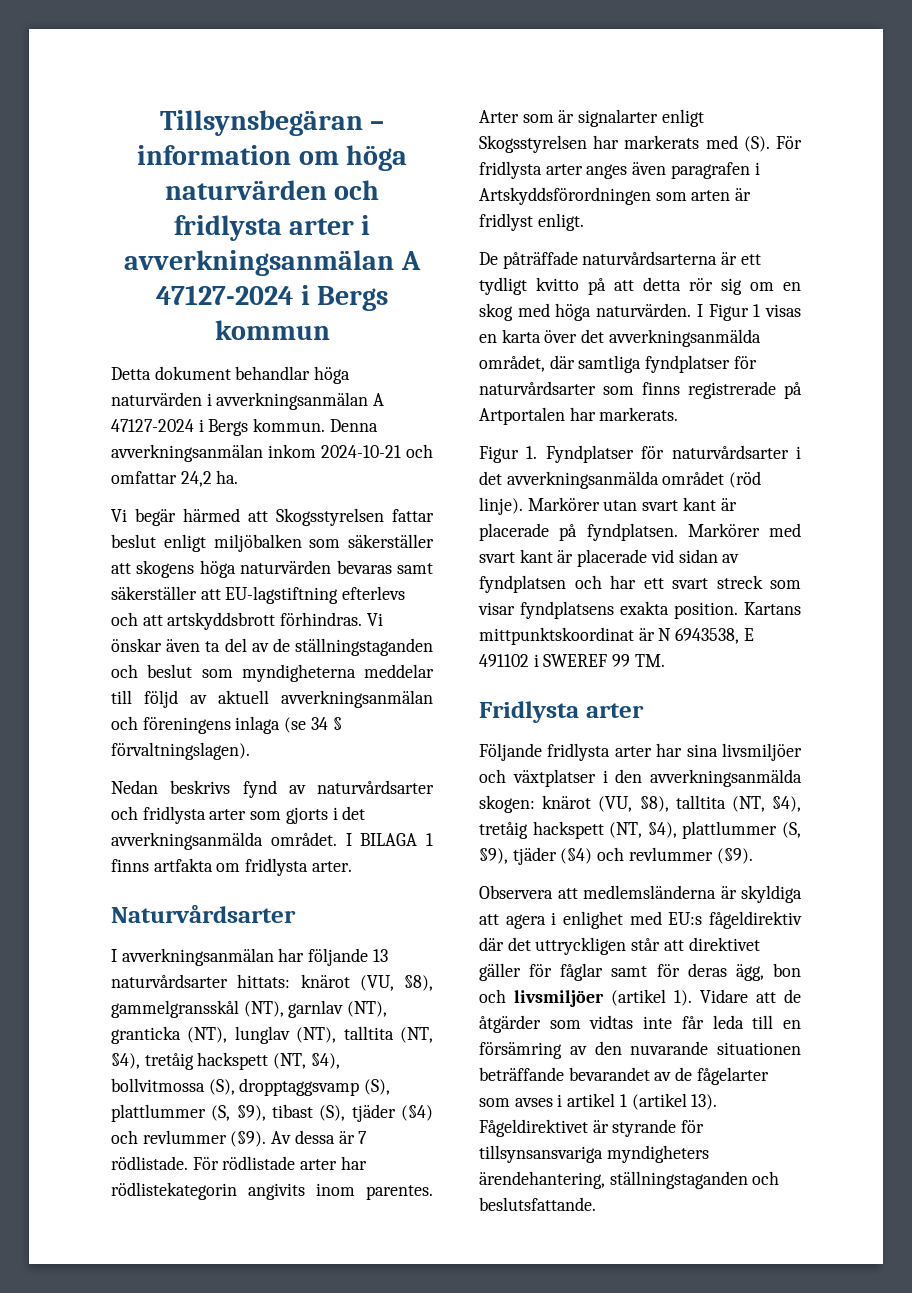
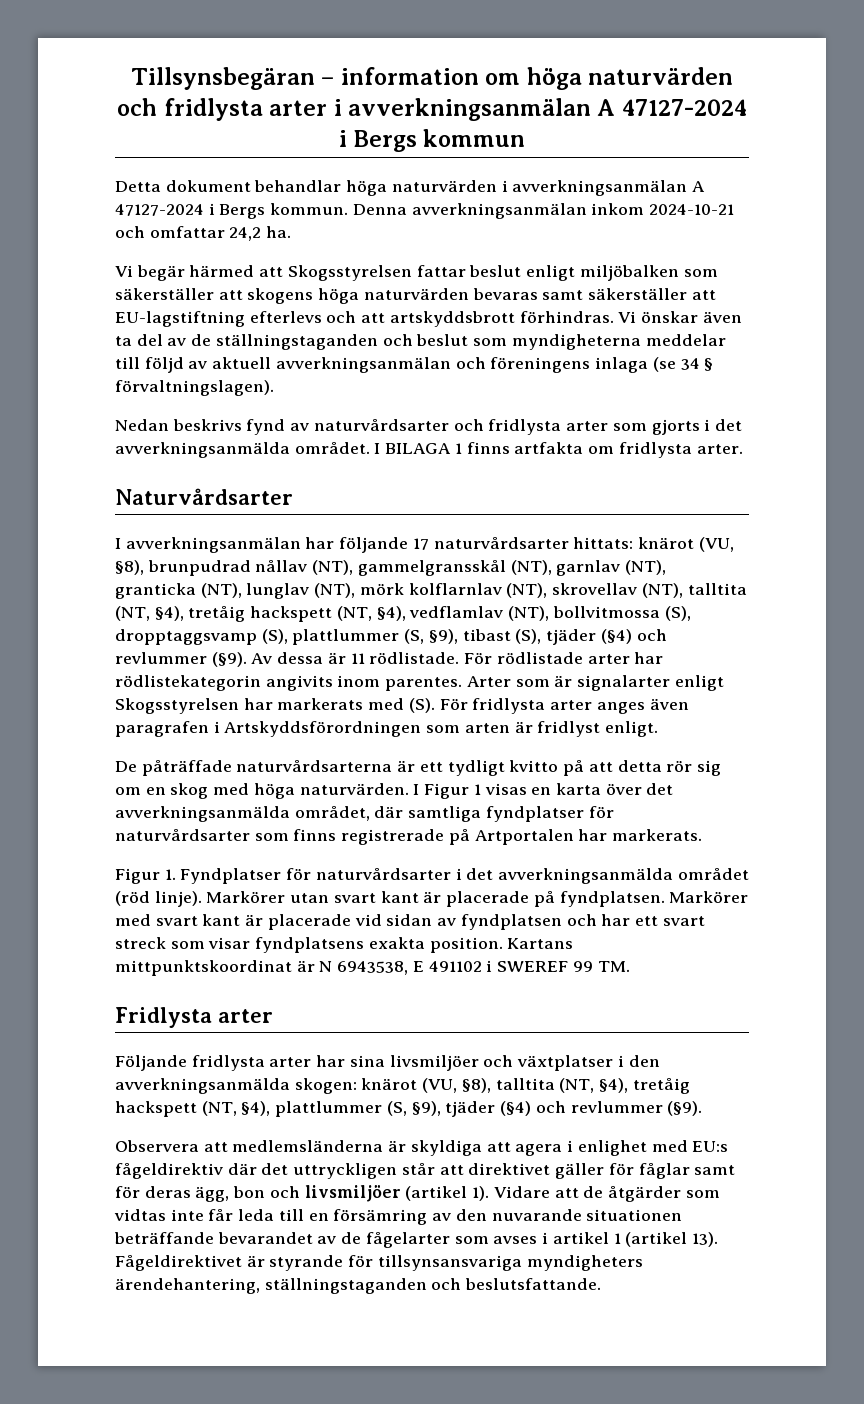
- I avverkningsanmälan har följande 13 naturvårdsarter hittats: knärot (VU, §8), gammelgransskål (NT), garnlav (NT), granticka (NT), lunglav (NT), talltita (NT, §4), tretåig hackspett (NT, §4), bollvitmossa (S), dropptaggsvamp (S), plattlummer (S, §9), tibast (S), tjäder (§4) och revlummer (§9).
+ I avverkningsanmälan har följande 17 naturvårdsarter hittats: knärot (VU, §8), brunpudrad nållav (NT), gammelgransskål (NT), garnlav (NT), granticka (NT), lunglav (NT), mörk kolflarnlav (NT), skrovellav (NT), talltita (NT, §4), tretåig hackspett (NT, §4), vedflamlav (NT), bollvitmossa (S), dropptaggsvamp (S), plattlummer (S, §9), tibast (S), tjäder (§4) och revlummer (§9).
- Av dessa är 7 rödlistade.
+ Av dessa är 11 rödlistade.

